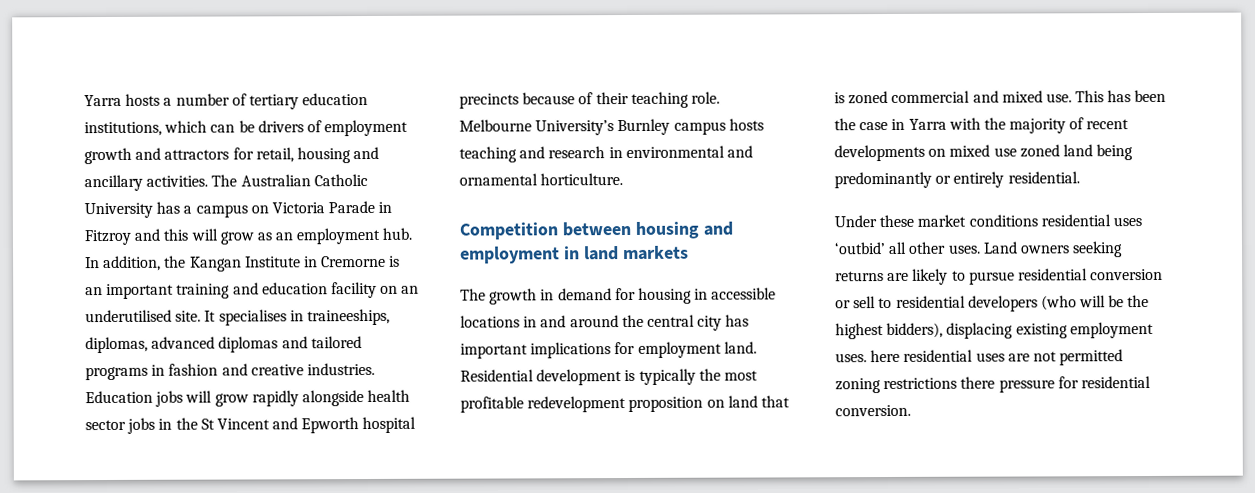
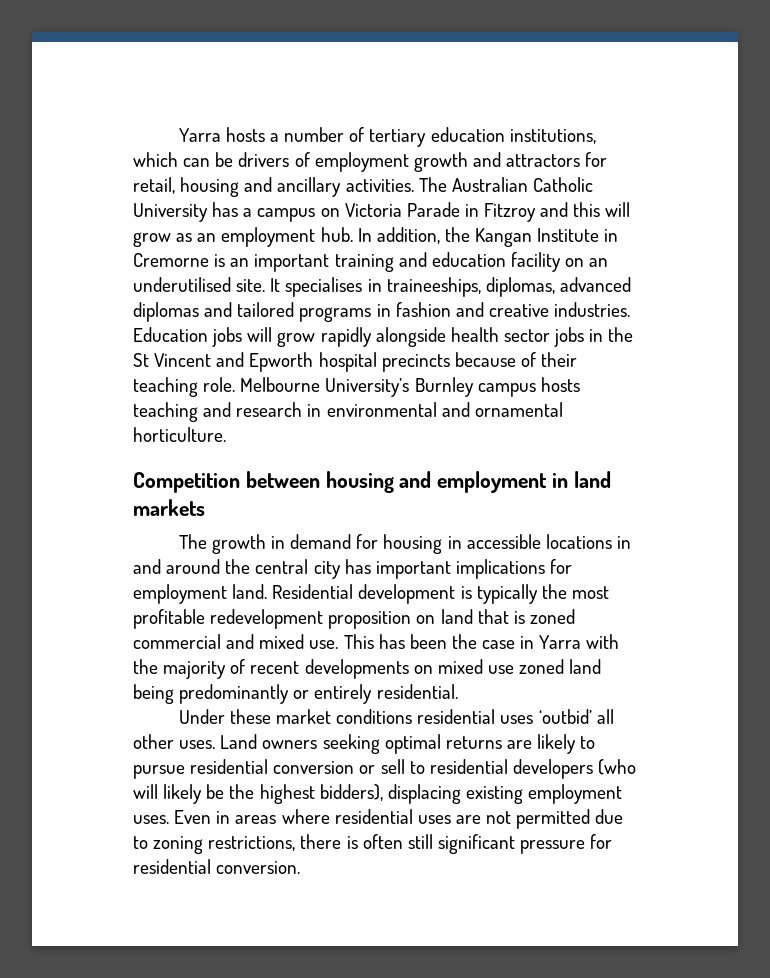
- Land owners seeking returns are likely to pursue residential conversion or sell to residential developers (who will be the highest bidders), displacing existing employment uses. here residential uses are not permitted zoning restrictions there pressure for residential conversion.
+ Land owners seeking optimal returns are likely to pursue residential conversion or sell to residential developers (who will likely be the highest bidders), displacing existing employment uses. Even in areas where residential uses are not permitted due to zoning restrictions, there is often still significant pressure for residential conversion.

